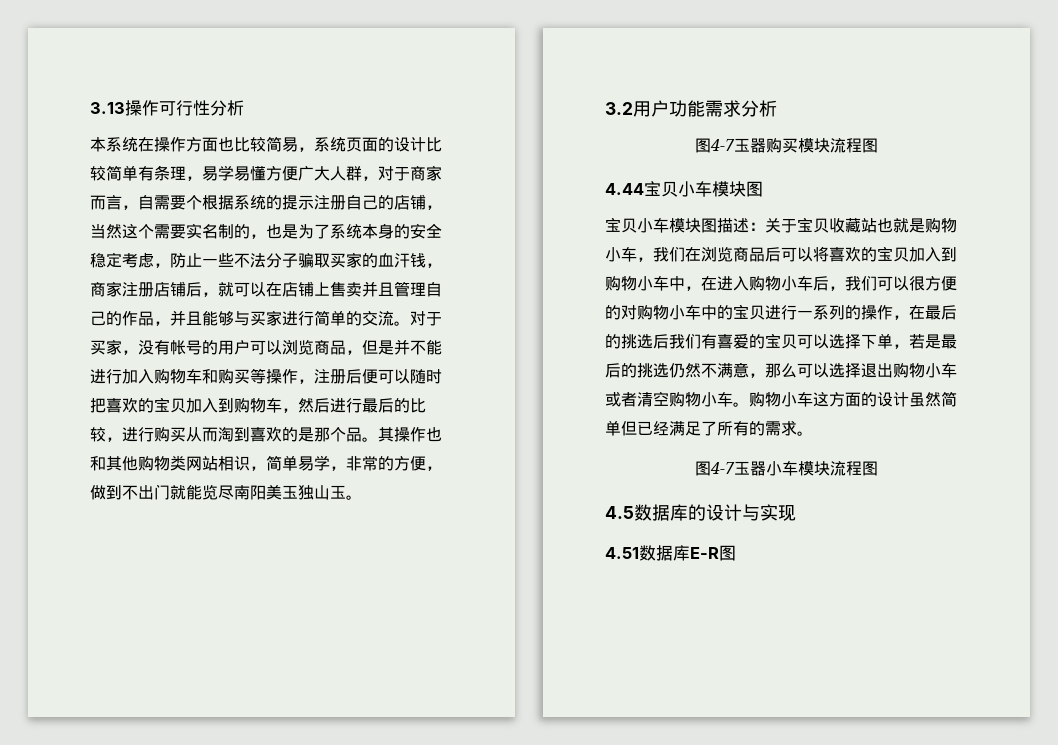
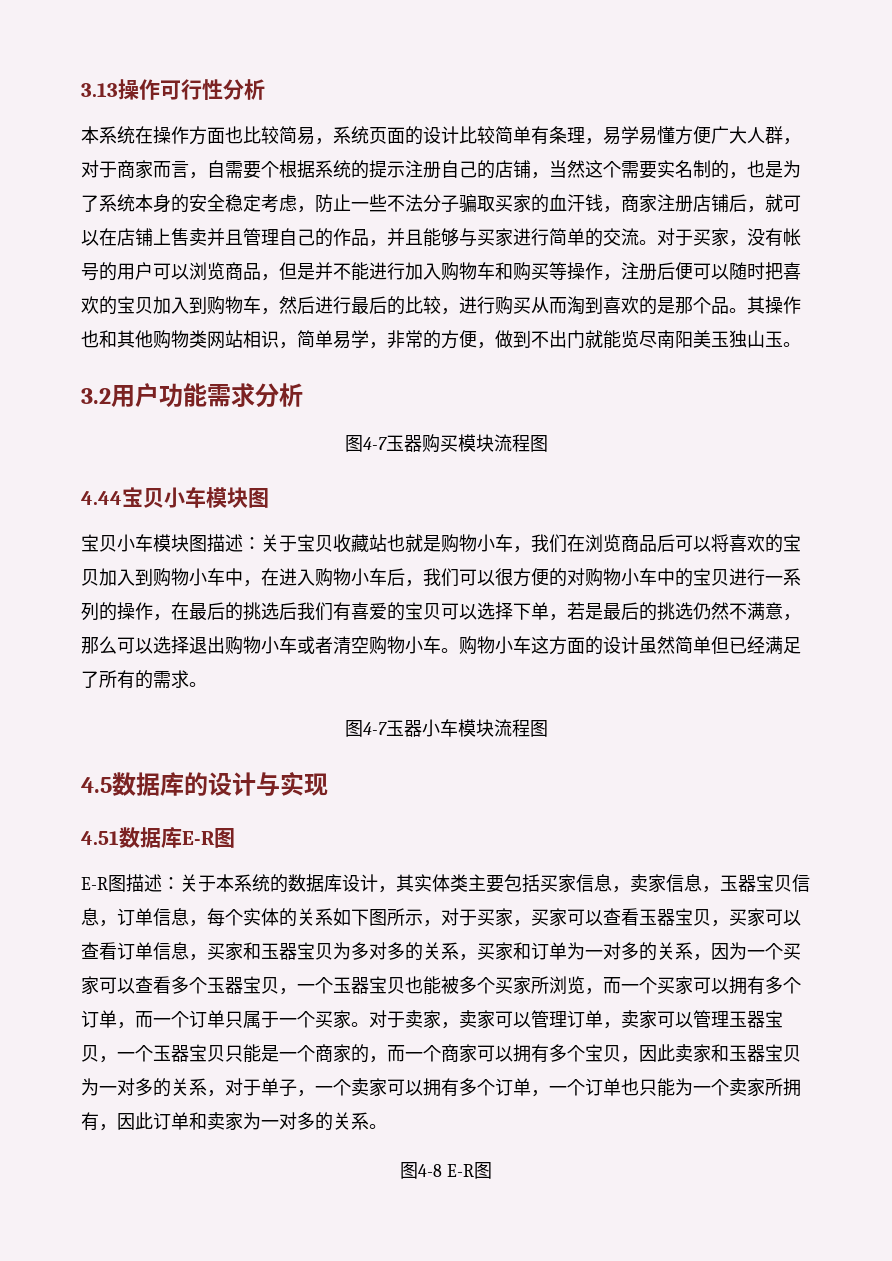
+ E-R图描述：关于本系统的数据库设计，其实体类主要包括买家信息，卖家信息，玉器宝贝信息，订单信息，每个实体的关系如下图所示，对于买家，买家可以查看玉器宝贝，买家可以查看订单信息，买家和玉器宝贝为多对多的关系，买家和订单为一对多的关系，因为一个买家可以查看多个玉器宝贝，一个玉器宝贝也能被多个买家所浏览，而一个买家可以拥有多个订单，而一个订单只属于一个买家。对于卖家，卖家可以管理订单，卖家可以管理玉器宝贝，一个玉器宝贝只能是一个商家的，而一个商家可以拥有多个宝贝，因此卖家和玉器宝贝为一对多的关系，对于单子，一个卖家可以拥有多个订单，一个订单也只能为一个卖家所拥有，因此订单和卖家为一对多的关系。
+ 图4-8 E-R图

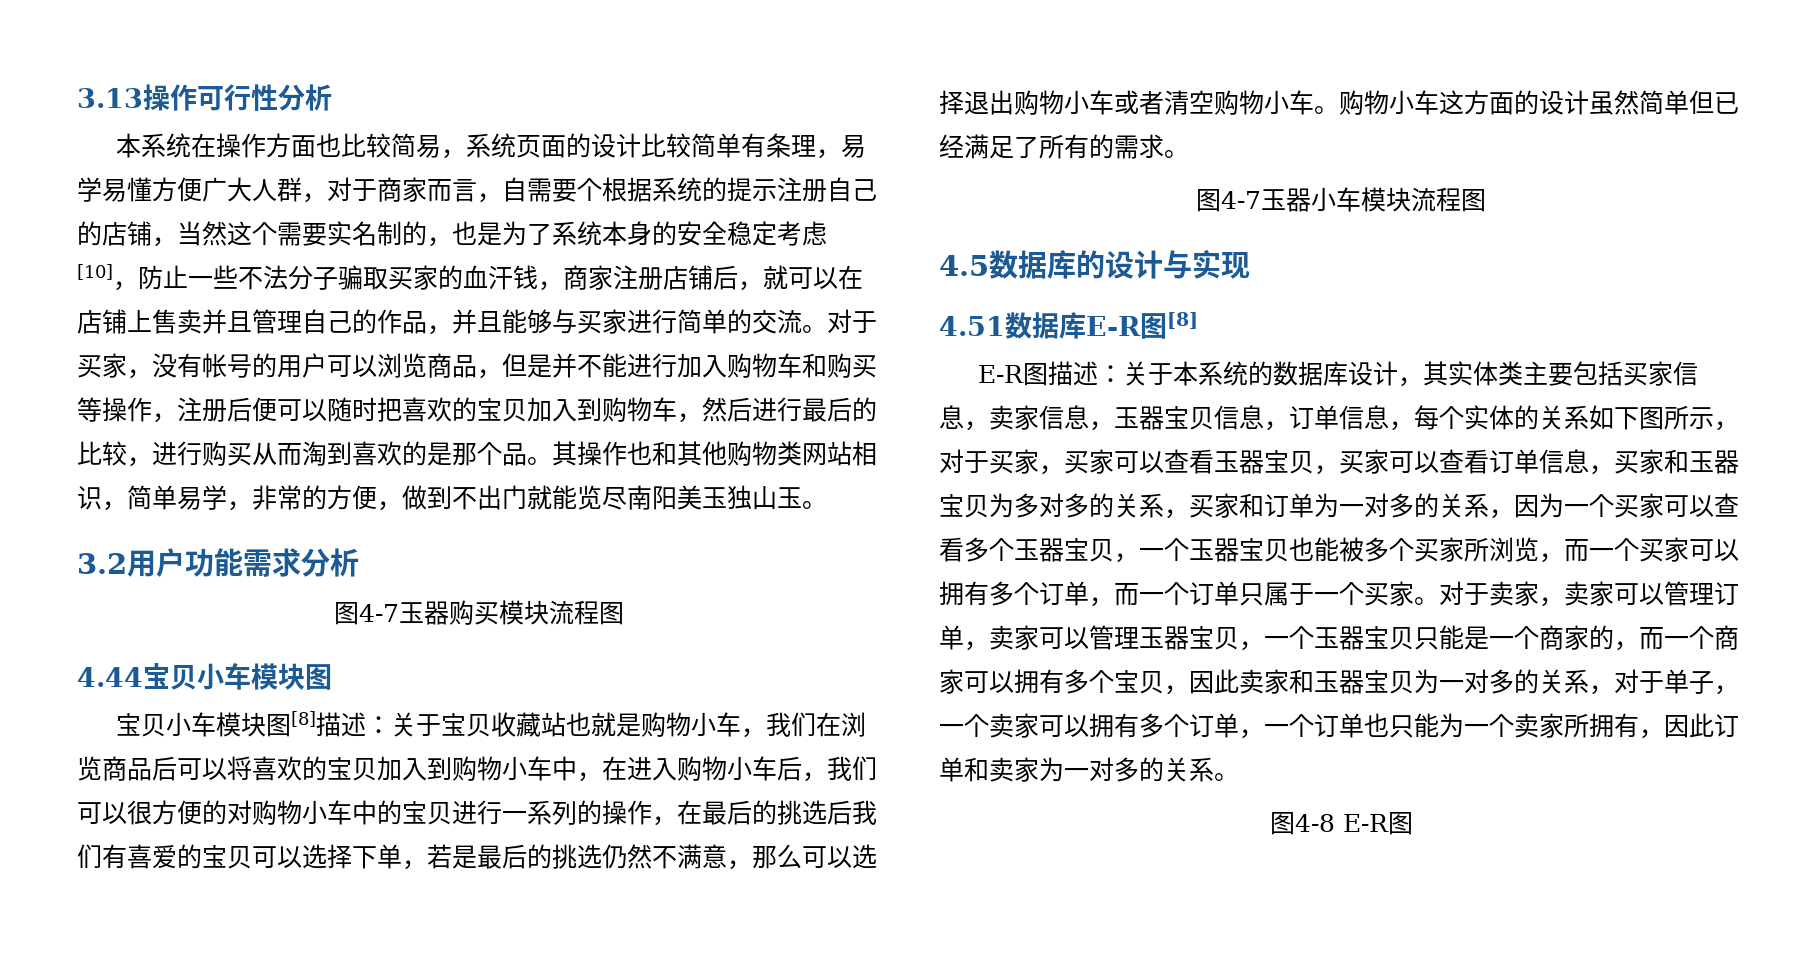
- 本系统在操作方面也比较简易，系统页面的设计比较简单有条理，易学易懂方便广大人群，对于商家而言，自需要个根据系统的提示注册自己的店铺，当然这个需要实名制的，也是为了系统本身的安全稳定考虑，防止一些不法分子骗取买家的血汗钱，商家注册店铺后，就可以在店铺上售卖并且管理自己的作品，并且能够与买家进行简单的交流。
+ 本系统在操作方面也比较简易，系统页面的设计比较简单有条理，易学易懂方便广大人群，对于商家而言，自需要个根据系统的提示注册自己的店铺，当然这个需要实名制的，也是为了系统本身的安全稳定考虑[10]，防止一些不法分子骗取买家的血汗钱，商家注册店铺后，就可以在店铺上售卖并且管理自己的作品，并且能够与买家进行简单的交流。
- 宝贝小车模块图描述：
+ 宝贝小车模块图[8]描述：
- 4.51数据库E-R图
+ 4.51数据库E-R图[8]

